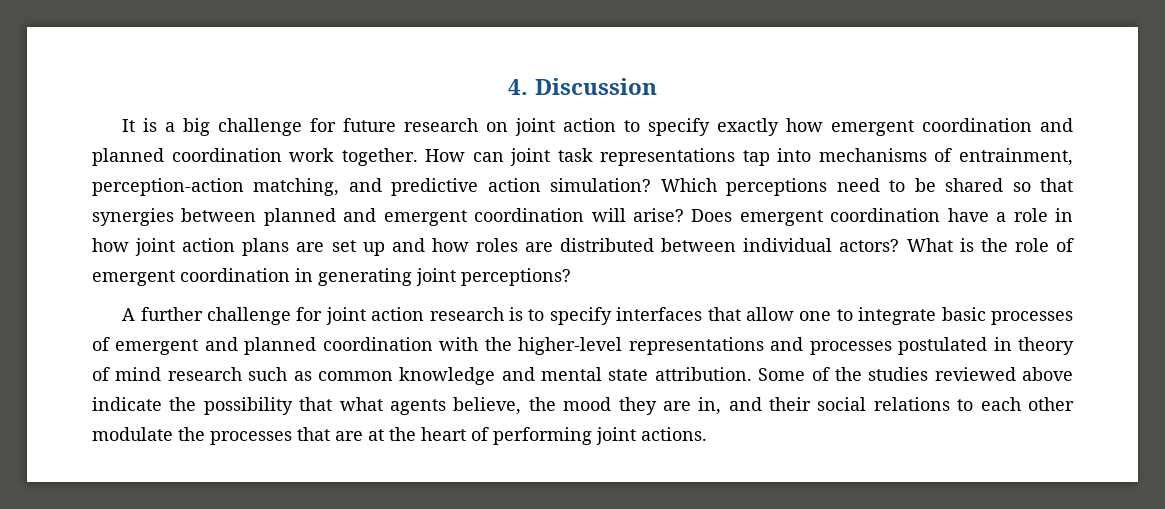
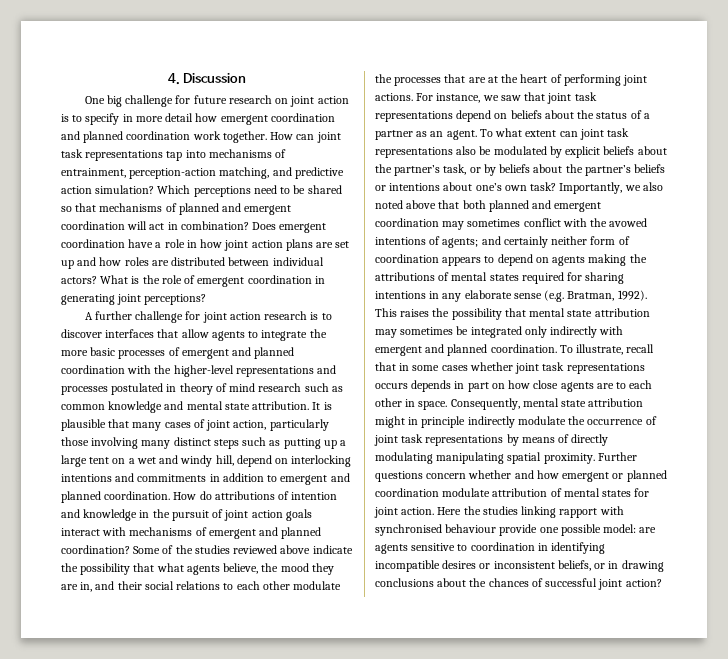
- It is a big challenge for future research on joint action to specify exactly how emergent coordination and planned coordination work together.
+ One big challenge for future research on joint action is to specify in more detail how emergent coordination and planned coordination work together.
- Which perceptions need to be shared so that synergies between planned and emergent coordination will arise?
+ Which perceptions need to be shared so that mechanisms of planned and emergent coordination will act in combination?
- A further challenge for joint action research is to specify interfaces that allow one to integrate basic processes of emergent and planned coordination with the higher-level representations and processes postulated in theory of mind research such as common knowledge and mental state attribution.
+ A further challenge for joint action research is to discover interfaces that allow agents to integrate the more basic processes of emergent and planned coordination with the higher-level representations and processes postulated in theory of mind research such as common knowledge and mental state attribution.
+ It is plausible that many cases of joint action, particularly those involving many distinct steps such as putting up a large tent on a wet and windy hill, depend on interlocking intentions and commitments in addition to emergent and planned coordination. How do attributions of intention and knowledge in the pursuit of joint action goals interact with mechanisms of emergent and planned coordination?
+ For instance, we saw that joint task representations depend on beliefs about the status of a partner as an agent. To what extent can joint task representations also be modulated by explicit beliefs about the partner’s task, or by beliefs about the partner’s beliefs or intentions about one’s own task? Importantly, we also noted above that both planned and emergent coordination may sometimes conflict with the avowed intentions of agents; and certainly neither form of coordination appears to depend on agents making the attributions of mental states required for sharing intentions in any elaborate sense (e.g. Bratman, 1992). This raises the possibility that mental state attribution may sometimes be integrated only indirectly with emergent and planned coordination. To illustrate, recall that in some cases whether joint task representations occurs depends in part on how close agents are to each other in space. Consequently, mental state attribution might in principle indirectly modulate the occurrence of joint task representations by means of directly modulating manipulating spatial proximity. Further questions concern whether and how emergent or planned coordination modulate attribution of mental states for joint action. Here the studies linking rapport with synchronised behaviour provide one possible model: are agents sensitive to coordination in identifying incompatible desires or inconsistent beliefs, or in drawing conclusions about the chances of successful joint action?

